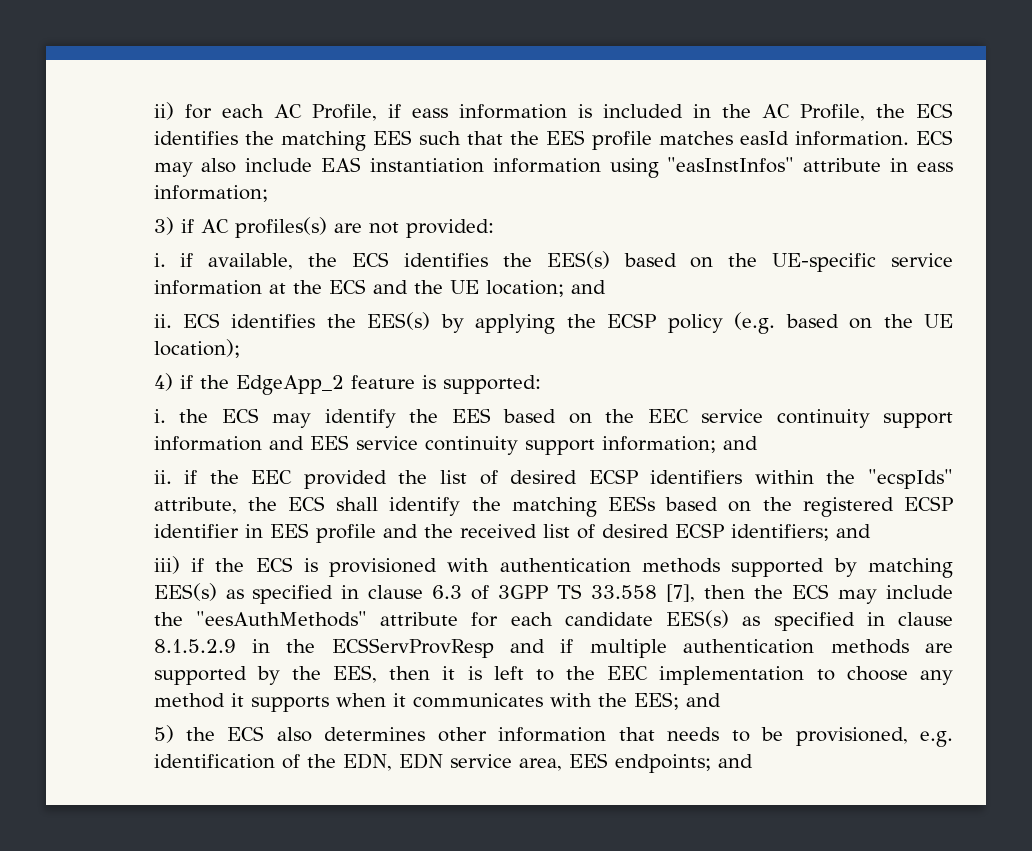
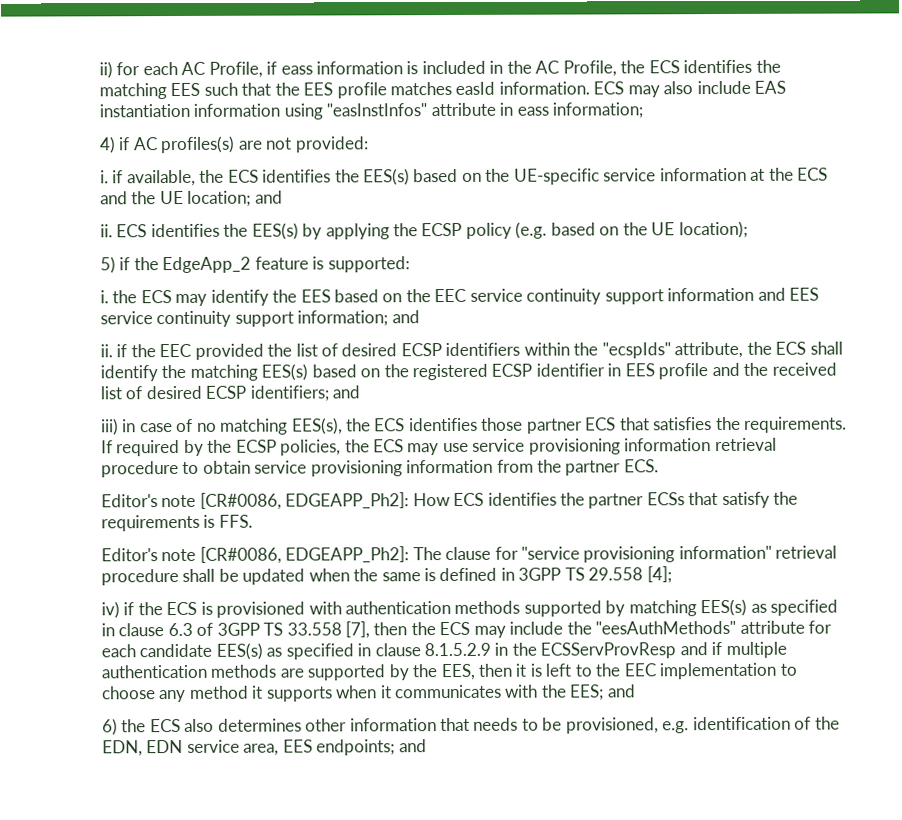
- 3) if AC profiles(s) are not provided:
+ 4) if AC profiles(s) are not provided:
- 4) if the EdgeApp_2 feature is supported:
+ 5) if the EdgeApp_2 feature is supported:
- ii. if the EEC provided the list of desired ECSP identifiers within the "ecspIds" attribute, the ECS shall identify the matching EESs based on the registered ECSP identifier in EES profile and the received list of desired ECSP identifiers; and
+ ii. if the EEC provided the list of desired ECSP identifiers within the "ecspIds" attribute, the ECS shall identify the matching EES(s) based on the registered ECSP identifier in EES profile and the received list of desired ECSP identifiers; and
- iii) if the ECS is provisioned with authentication methods supported by matching EES(s) as specified in clause 6.3 of 3GPP TS 33.558 [7], then the ECS may include the "eesAuthMethods" attribute for each candidate EES(s) as specified in clause 8.1.5.2.9 in the ECSServProvResp and if multiple authentication methods are supported by the EES, then it is left to the EEC implementation to choose any method it supports when it communicates with the EES;
+ iii) in case of no matching EES(s), the ECS identifies those partner ECS that satisfies the requirements. If required by the ECSP policies, the ECS may use service provisioning information retrieval procedure to obtain service provisioning information from the partner ECS.
+ Editor's note [CR#0086, EDGEAPP_Ph2]: How ECS identifies the partner ECSs that satisfy the requirements is FFS.
+ Editor's note [CR#0086, EDGEAPP_Ph2]: The clause for "service provisioning information" retrieval procedure shall be updated when the same is defined in 3GPP TS 29.558 [4];
+ iv) if the ECS is provisioned with authentication methods supported by matching EES(s) as specified in clause 6.3 of 3GPP TS 33.558 [7], then the ECS may include the "eesAuthMethods" attribute for each candidate EES(s) as specified in clause 8.1.5.2.9 in the ECSServProvResp and if multiple authentication methods are supported by the EES, then it is left to the EEC implementation to choose any method it supports when it communicates with the EES;
- 5) the ECS also determines other information that needs to be provisioned, e.g. identification of the EDN, EDN service area, EES endpoints; and
+ 6) the ECS also determines other information that needs to be provisioned, e.g. identification of the EDN, EDN service area, EES endpoints; and

